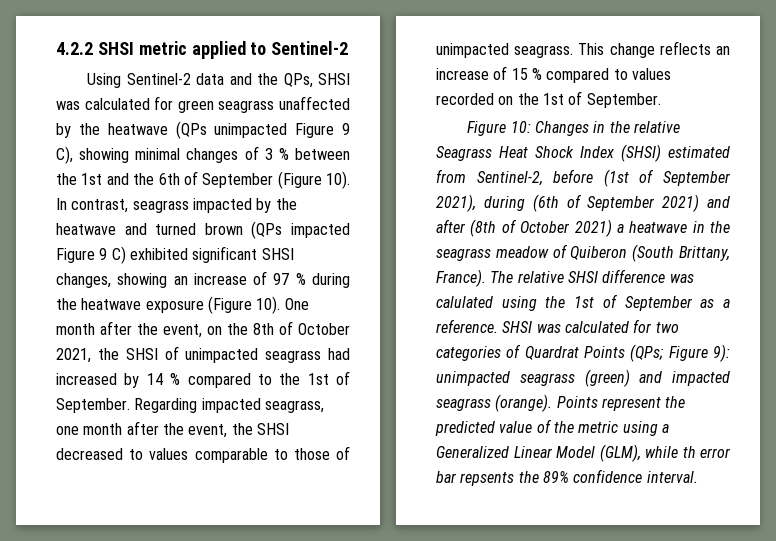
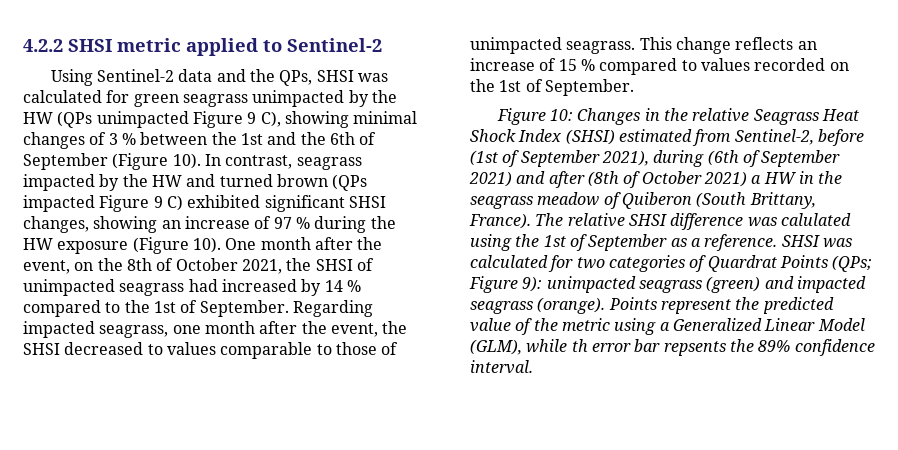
- Using Sentinel-2 data and the QPs, SHSI was calculated for green seagrass unaffected by the heatwave (QPs unimpacted Figure 9 C), showing minimal changes of 3 % between the 1st and the 6th of September (Figure 10).
+ Using Sentinel-2 data and the QPs, SHSI was calculated for green seagrass unimpacted by the HW (QPs unimpacted Figure 9 C), showing minimal changes of 3 % between the 1st and the 6th of September (Figure 10).
- In contrast, seagrass impacted by the heatwave and turned brown (QPs impacted Figure 9 C) exhibited significant SHSI changes, showing an increase of 97 % during the heatwave exposure (Figure 10).
+ In contrast, seagrass impacted by the HW and turned brown (QPs impacted Figure 9 C) exhibited significant SHSI changes, showing an increase of 97 % during the HW exposure (Figure 10).
- Figure 10: Changes in the relative Seagrass Heat Shock Index (SHSI) estimated from Sentinel-2, before (1st of September 2021), during (6th of September 2021) and after (8th of October 2021) a heatwave in the seagrass meadow of Quiberon (South Brittany, France).
+ Figure 10: Changes in the relative Seagrass Heat Shock Index (SHSI) estimated from Sentinel-2, before (1st of September 2021), during (6th of September 2021) and after (8th of October 2021) a HW in the seagrass meadow of Quiberon (South Brittany, France).

